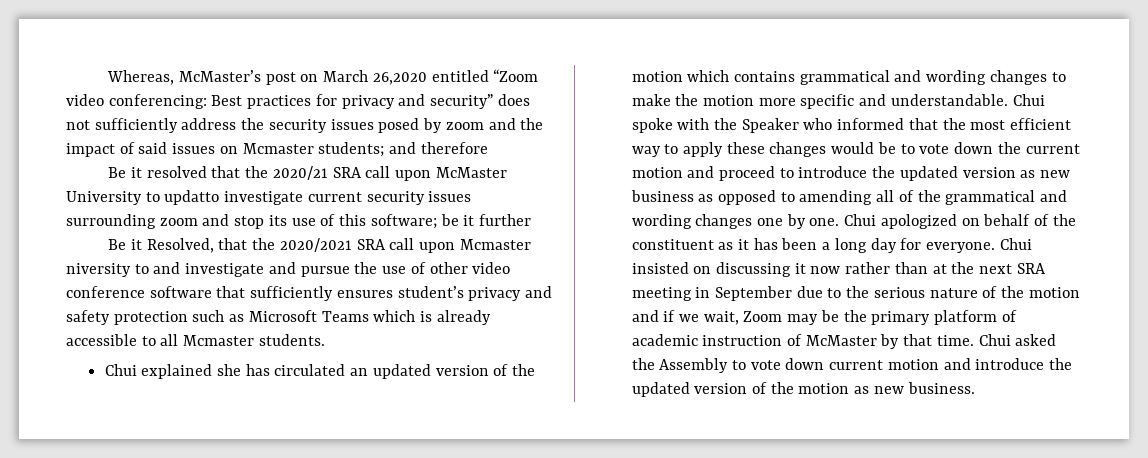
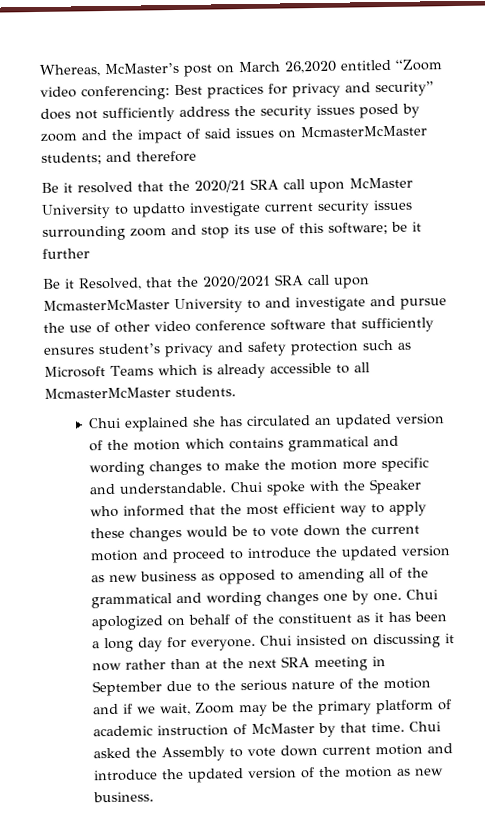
- Whereas, McMaster’s post on March 26,2020 entitled “Zoom video conferencing: Best practices for privacy and security” does not sufficiently address the security issues posed by zoom and the impact of said issues on Mcmaster students; and therefore
+ Whereas, McMaster’s post on March 26,2020 entitled “Zoom video conferencing: Best practices for privacy and security” does not sufficiently address the security issues posed by zoom and the impact of said issues on McmasterMcMaster students; and therefore
- Be it Resolved, that the 2020/2021 SRA call upon Mcmaster niversity to and investigate and pursue the use of other video conference software that sufficiently ensures student’s privacy and safety protection such as Microsoft Teams which is already accessible to all Mcmaster students.
+ Be it Resolved, that the 2020/2021 SRA call upon McmasterMcMaster University to and investigate and pursue the use of other video conference software that sufficiently ensures student’s privacy and safety protection such as Microsoft Teams which is already accessible to all McmasterMcMaster students.

